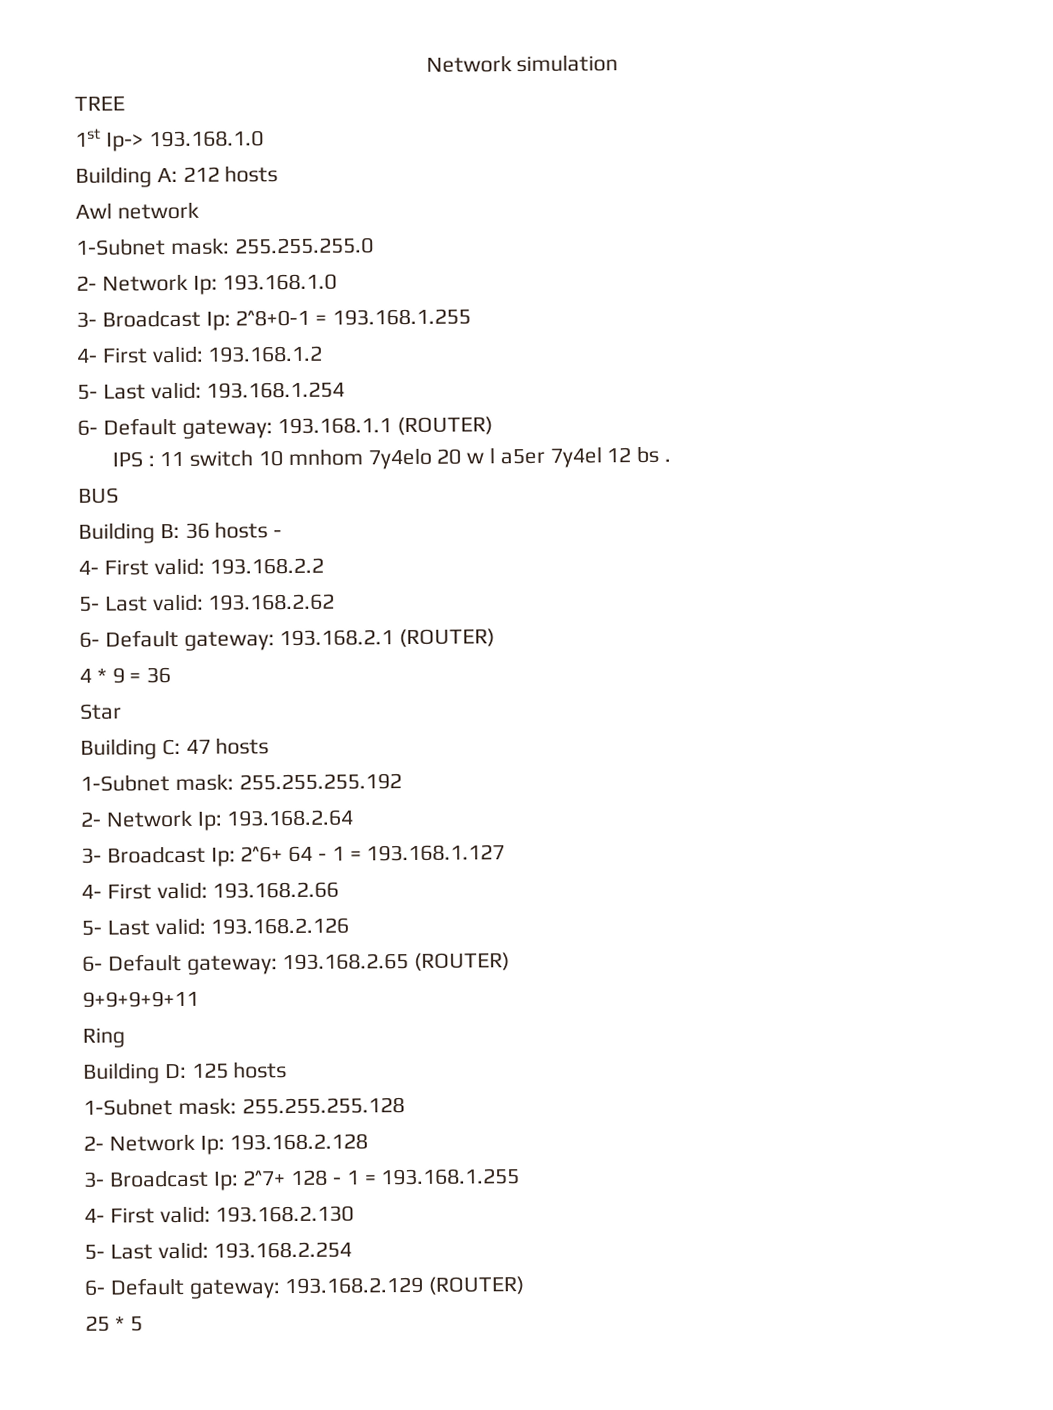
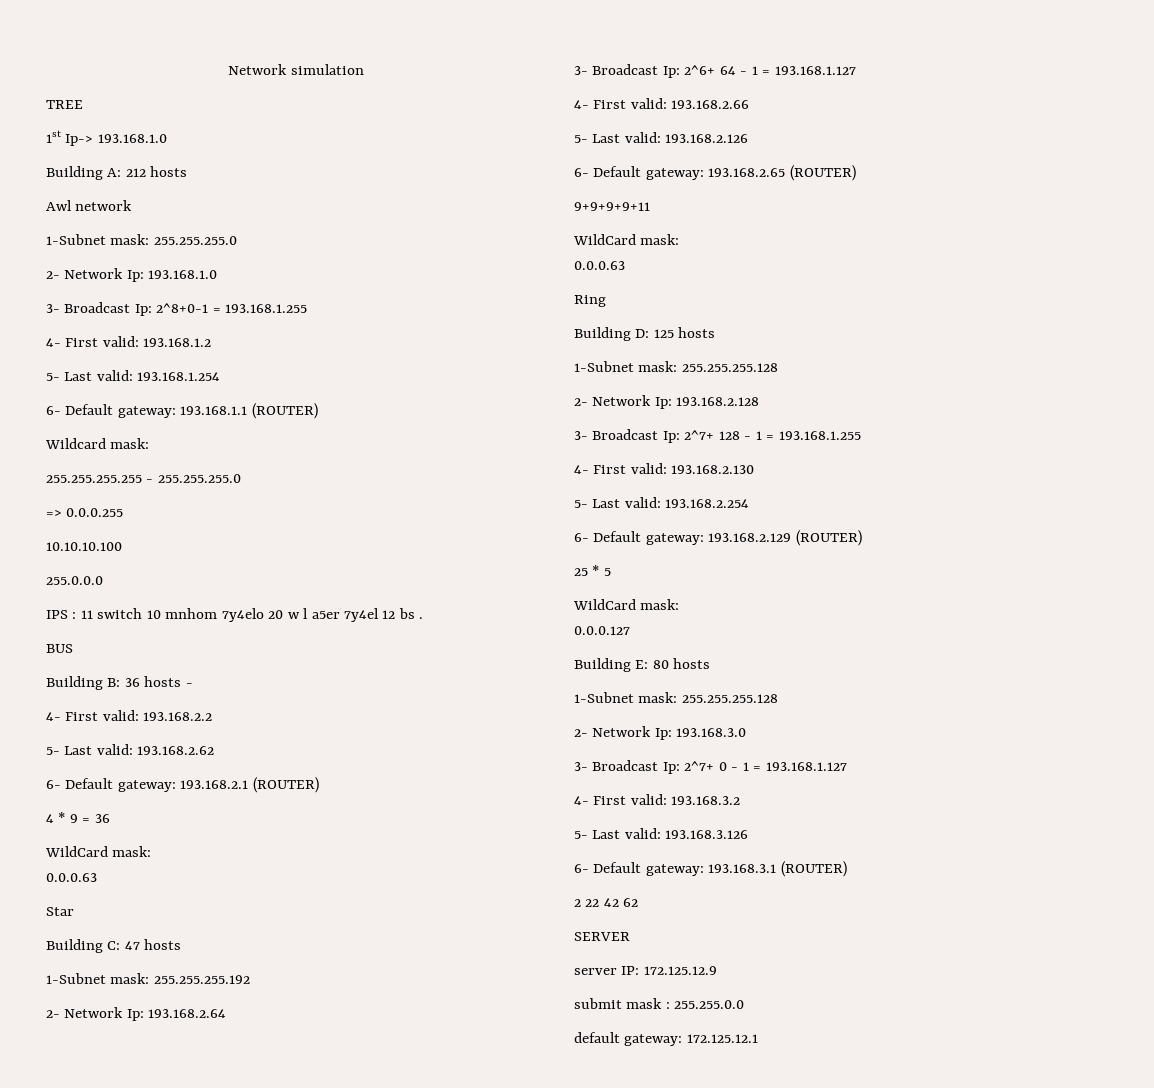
+ Wildcard mask:
+ 255.255.255.255 - 255.255.255.0
+ => 0.0.0.255
+ 10.10.10.100
+ 255.0.0.0
  4 * 9 = 36
+ WildCard mask:
+ 0.0.0.63
  9+9+9+9+11
+ WildCard mask:
+ 0.0.0.63
  25 * 5
+ WildCard mask:
+ 0.0.0.127
+ Building E: 80 hosts
+ 1-Subnet mask: 255.255.255.128
+ 2- Network Ip: 193.168.3.0
+ 3- Broadcast Ip: 2^7+ 0 - 1 = 193.168.1.127
+ 4- First valid: 193.168.3.2
+ 5- Last valid: 193.168.3.126
+ 6- Default gateway: 193.168.3.1 (ROUTER)
+ 2 22 42 62
+ SERVER
+ server IP: 172.125.12.9
+ submit mask : 255.255.0.0
+ default gateway: 172.125.12.1

